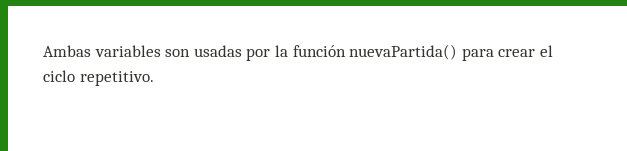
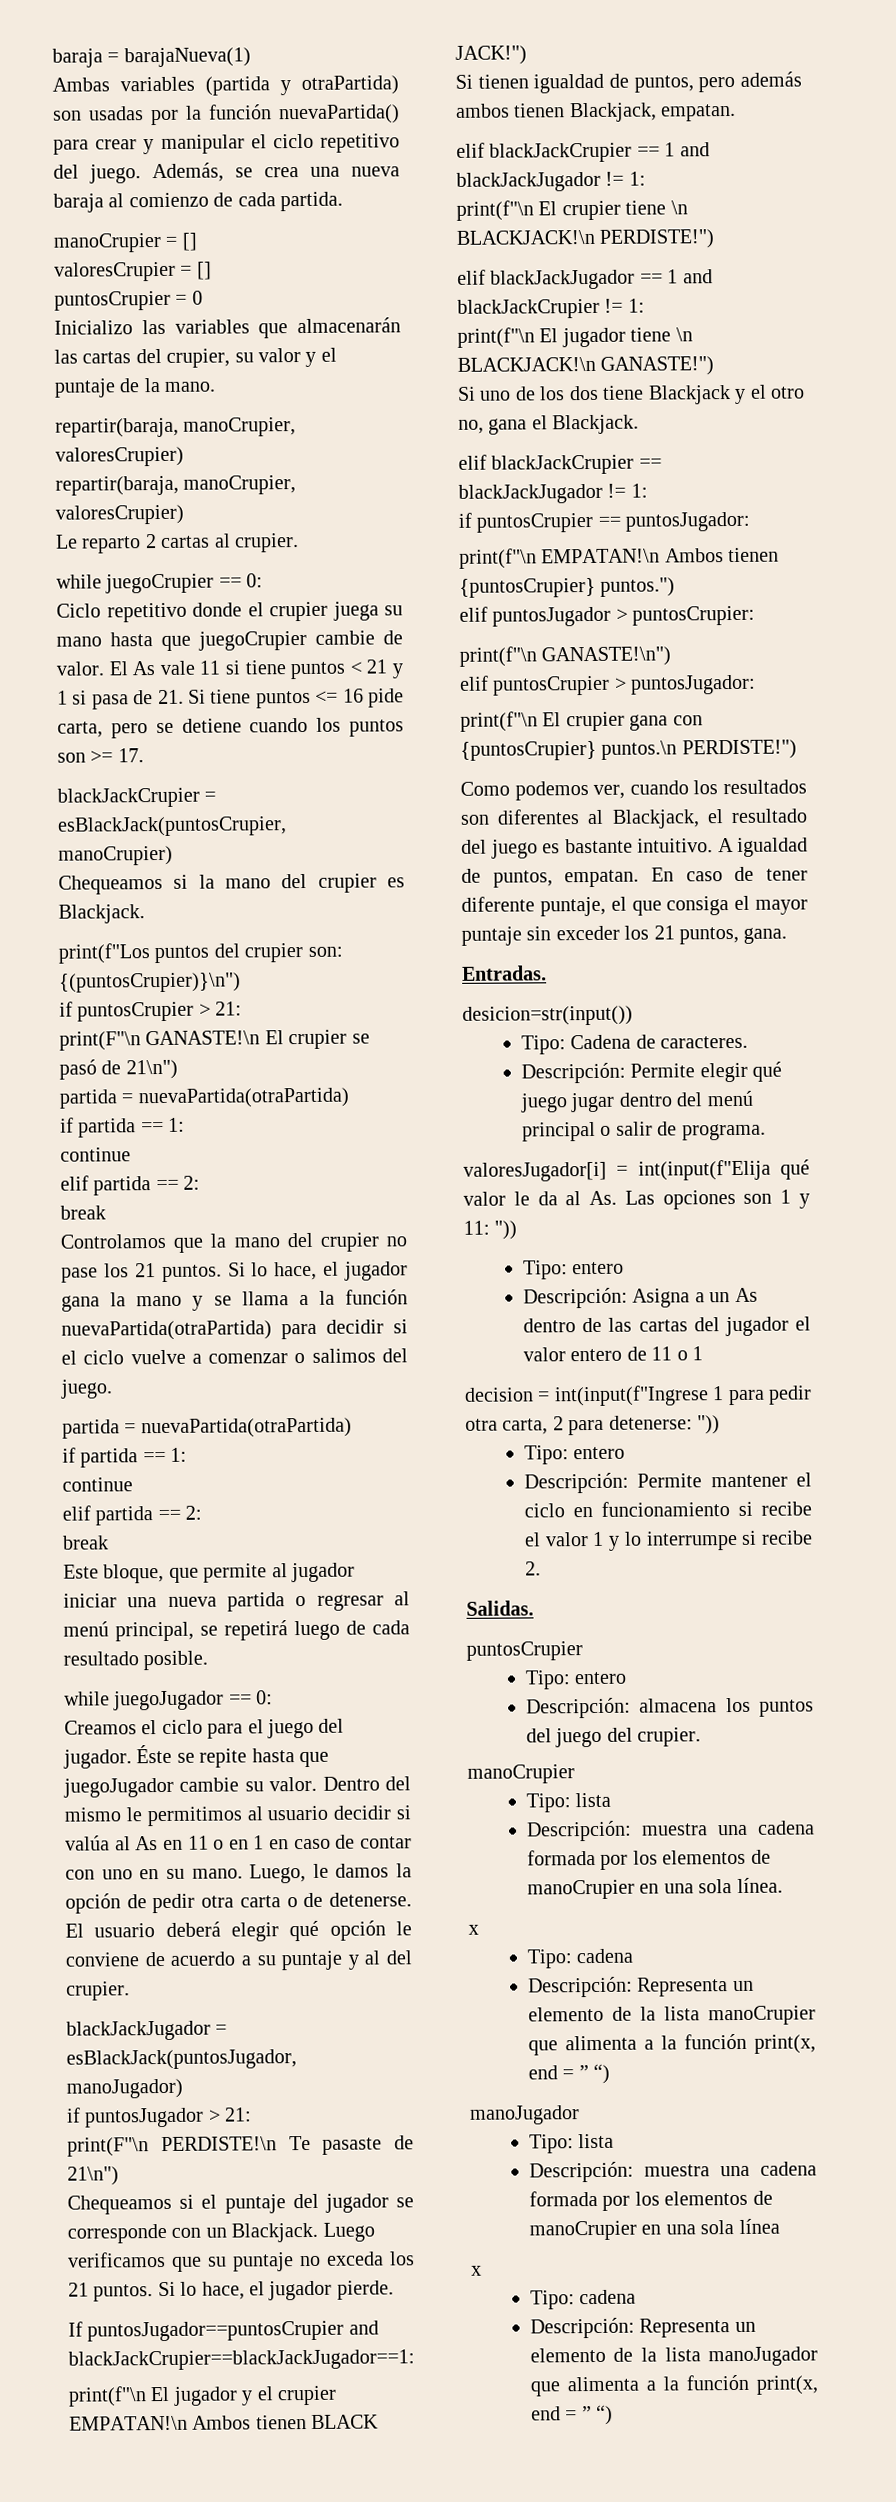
- Ambas variables son usadas por la función nuevaPartida() para crear el ciclo repetitivo.
+ baraja = barajaNueva(1)
+ Ambas variables (partida y otraPartida) son usadas por la función nuevaPartida() para crear y manipular el ciclo repetitivo del juego. Además, se crea una nueva baraja al comienzo de cada partida.
+ manoCrupier = []
+ valoresCrupier = []
+ puntosCrupier = 0
+ Inicializo las variables que almacenarán las cartas del crupier, su valor y el puntaje de la mano.
+ repartir(baraja, manoCrupier, valoresCrupier)
+ repartir(baraja, manoCrupier, valoresCrupier)
+ Le reparto 2 cartas al crupier.
+ while juegoCrupier == 0:
+ Ciclo repetitivo donde el crupier juega su mano hasta que juegoCrupier cambie de valor. El As vale 11 si tiene puntos < 21 y 1 si pasa de 21. Si tiene puntos <= 16 pide carta, pero se detiene cuando los puntos son >= 17.
+ blackJackCrupier = esBlackJack(puntosCrupier, manoCrupier)
+ Chequeamos si la mano del crupier es Blackjack.
+ print(f"Los puntos del crupier son: {(puntosCrupier)}\n")
+ if puntosCrupier > 21:
+ print(F"\n GANASTE!\n El crupier se pasó de 21\n")
+ partida = nuevaPartida(otraPartida)
+ if partida == 1:
+ continue
+ elif partida == 2:
+ break
+ Controlamos que la mano del crupier no pase los 21 puntos. Si lo hace, el jugador gana la mano y se llama a la función nuevaPartida(otraPartida) para decidir si el ciclo vuelve a comenzar o salimos del juego.
+ partida = nuevaPartida(otraPartida)
+ if partida == 1:
+ continue
+ elif partida == 2:
+ break
+ Este bloque, que permite al jugador iniciar una nueva partida o regresar al menú principal, se repetirá luego de cada resultado posible.
+ while juegoJugador == 0:
+ Creamos el ciclo para el juego del jugador. Éste se repite hasta que juegoJugador cambie su valor. Dentro del mismo le permitimos al usuario decidir si valúa al As en 11 o en 1 en caso de contar con uno en su mano. Luego, le damos la opción de pedir otra carta o de detenerse. El usuario deberá elegir qué opción le conviene de acuerdo a su puntaje y al del crupier.
+ blackJackJugador = esBlackJack(puntosJugador, manoJugador)
+ if puntosJugador > 21:
+ print(F"\n PERDISTE!\n Te pasaste de 21\n")
+ Chequeamos si el puntaje del jugador se corresponde con un Blackjack. Luego verificamos que su puntaje no exceda los 21 puntos. Si lo hace, el jugador pierde.
+ If puntosJugador==puntosCrupier and blackJackCrupier==blackJackJugador==1:
+ print(f"\n El jugador y el crupier EMPATAN!\n Ambos tienen BLACK JACK!")
+ Si tienen igualdad de puntos, pero además ambos tienen Blackjack, empatan.
+ elif blackJackCrupier == 1 and blackJackJugador != 1:
+ print(f"\n El crupier tiene \n BLACKJACK!\n PERDISTE!")
+ elif blackJackJugador == 1 and blackJackCrupier != 1:
+ print(f"\n El jugador tiene \n BLACKJACK!\n GANASTE!")
+ Si uno de los dos tiene Blackjack y el otro no, gana el Blackjack.
+ elif blackJackCrupier == blackJackJugador != 1:
+ if puntosCrupier == puntosJugador:
+ print(f"\n EMPATAN!\n Ambos tienen {puntosCrupier} puntos.")
+ elif puntosJugador > puntosCrupier:
+ print(f"\n GANASTE!\n")
+ elif puntosCrupier > puntosJugador:
+ print(f"\n El crupier gana con {puntosCrupier} puntos.\n PERDISTE!")
+ Como podemos ver, cuando los resultados son diferentes al Blackjack, el resultado del juego es bastante intuitivo. A igualdad de puntos, empatan. En caso de tener diferente puntaje, el que consiga el mayor puntaje sin exceder los 21 puntos, gana.
+ Entradas.
+ desicion=str(input())
+ Tipo: Cadena de caracteres.
+ Descripción: Permite elegir qué juego jugar dentro del menú principal o salir de programa.
+ valoresJugador[i] = int(input(f"Elija qué valor le da al As. Las opciones son 1 y 11: "))
+ Tipo: entero
+ Descripción: Asigna a un As dentro de las cartas del jugador el valor entero de 11 o 1
+ decision = int(input(f"Ingrese 1 para pedir otra carta, 2 para detenerse: "))
+ Tipo: entero
+ Descripción: Permite mantener el ciclo en funcionamiento si recibe el valor 1 y lo interrumpe si recibe 2.
+ Salidas.
+ puntosCrupier
+ Tipo: entero
+ Descripción: almacena los puntos del juego del crupier.
+ manoCrupier
+ Tipo: lista
+ Descripción: muestra una cadena formada por los elementos de manoCrupier en una sola línea.
+ x
+ Tipo: cadena
+ Descripción: Representa un elemento de la lista manoCrupier que alimenta a la función print(x, end = ” “)
+ manoJugador
+ Tipo: lista
+ Descripción: muestra una cadena formada por los elementos de manoCrupier en una sola línea
+ x
+ Tipo: cadena
+ Descripción: Representa un elemento de la lista manoJugador que alimenta a la función print(x, end = ” “)

